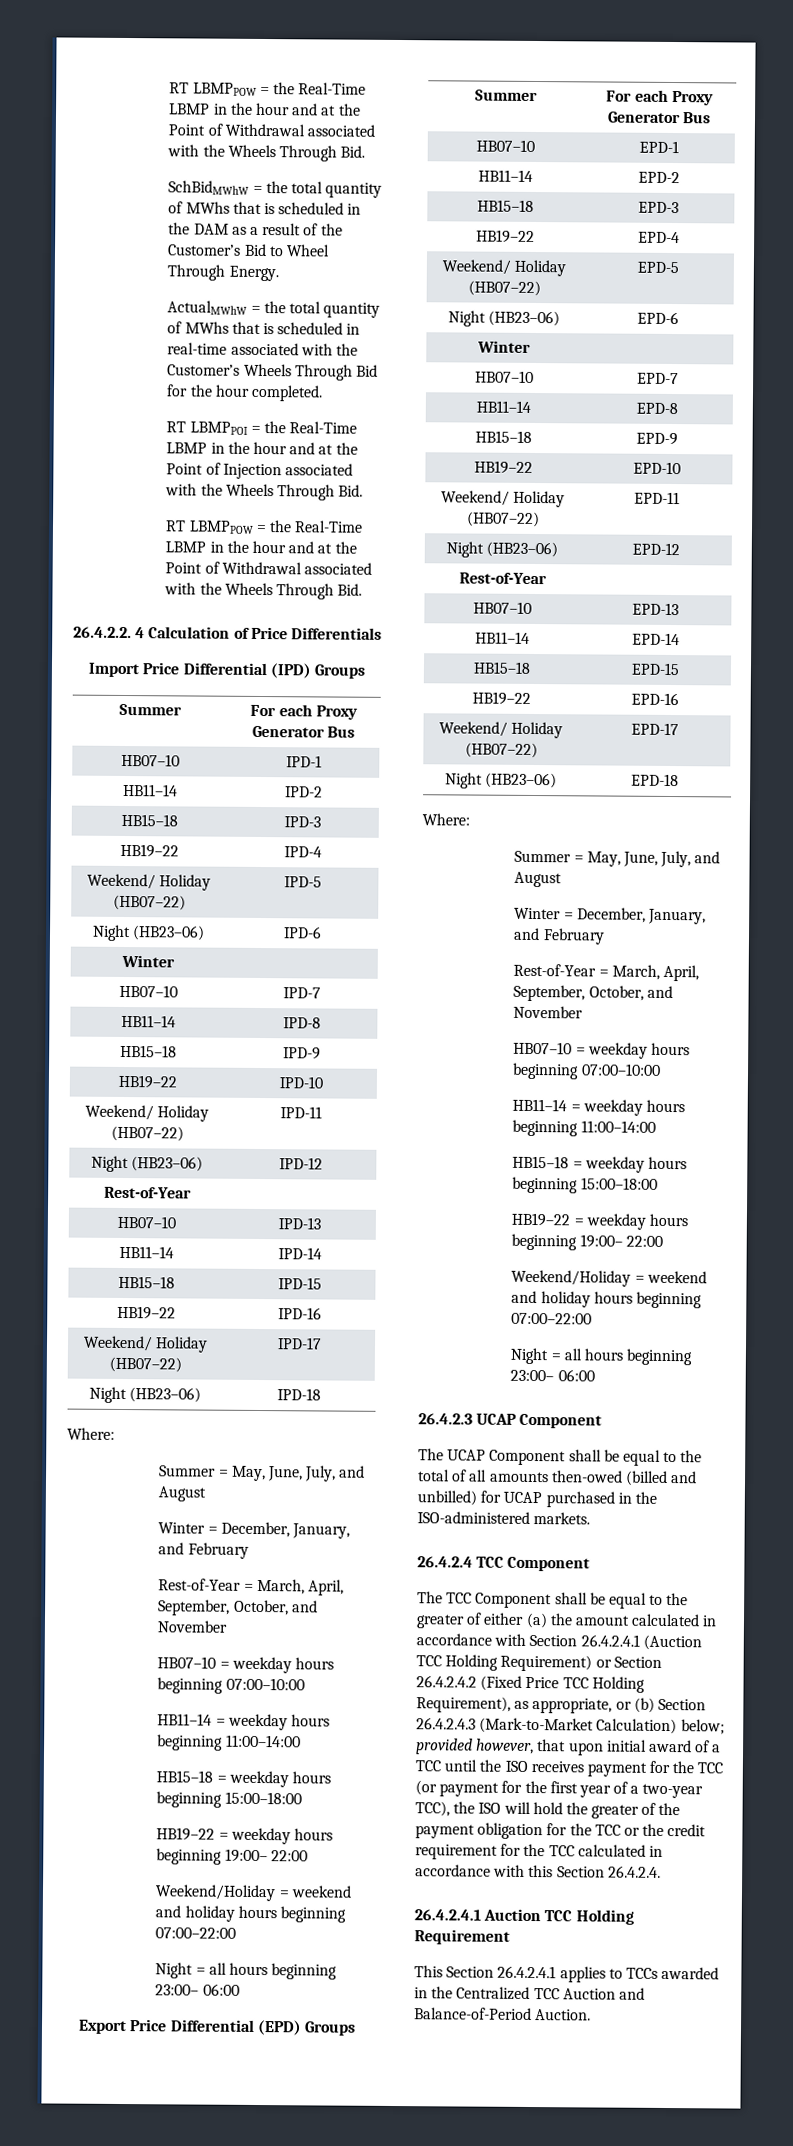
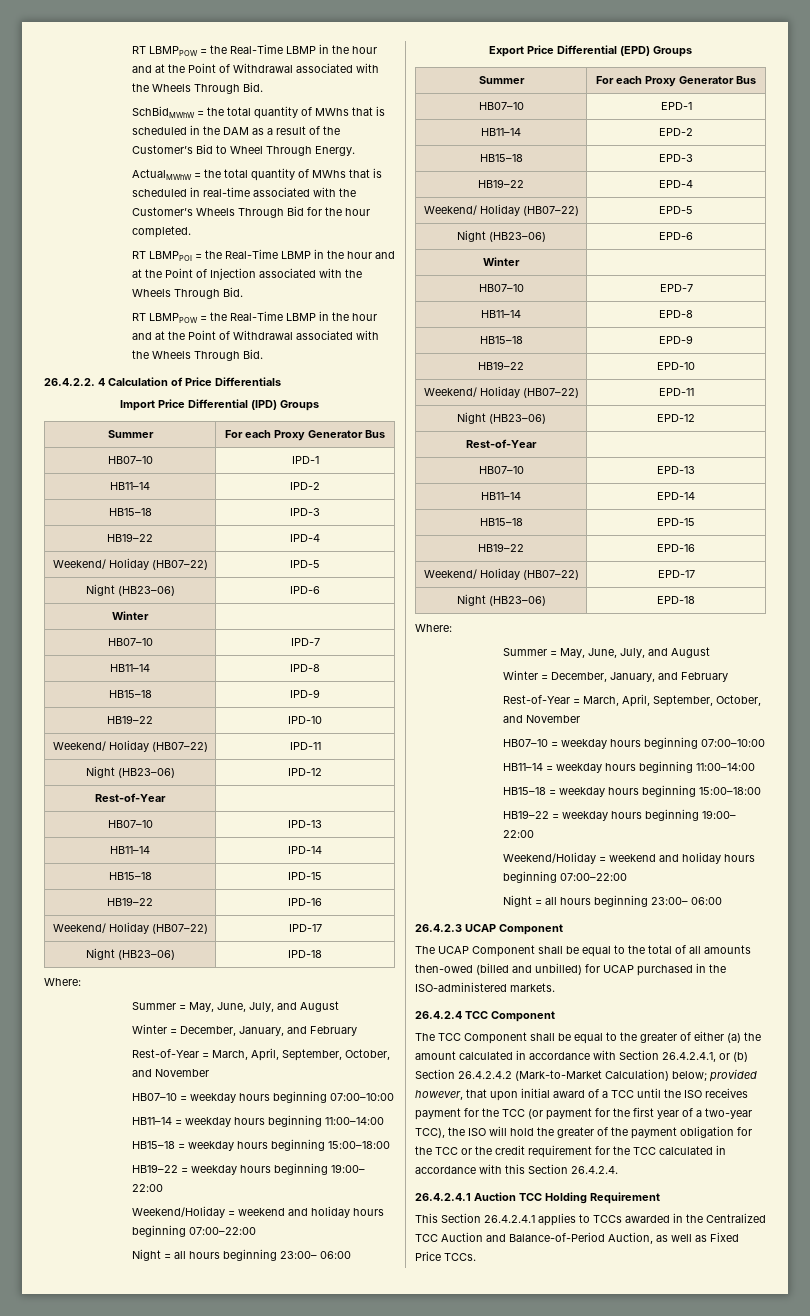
- The TCC Component shall be equal to the greater of either (a) the amount calculated in accordance with Section 26.4.2.4.1 (Auction TCC Holding Requirement) or Section 26.4.2.4.2 (Fixed Price TCC Holding Requirement), as appropriate, or (b) Section 26.4.2.4.3 (Mark-to-Market Calculation) below;
+ The TCC Component shall be equal to the greater of either (a) the amount calculated in accordance with Section 26.4.2.4.1, or (b) Section 26.4.2.4.2 (Mark-to-Market Calculation) below;
- This Section 26.4.2.4.1 applies to TCCs awarded in the Centralized TCC Auction and Balance-of-Period Auction.
+ This Section 26.4.2.4.1 applies to TCCs awarded in the Centralized TCC Auction and Balance-of-Period Auction, as well as Fixed Price TCCs.

